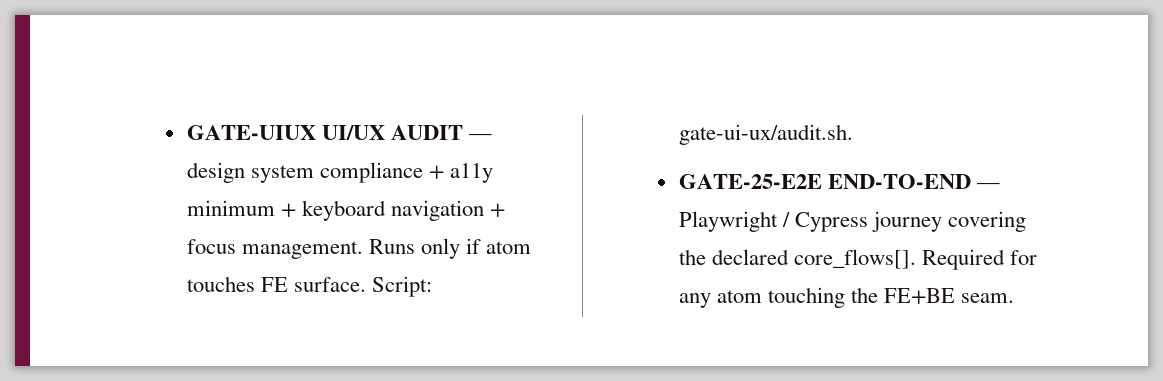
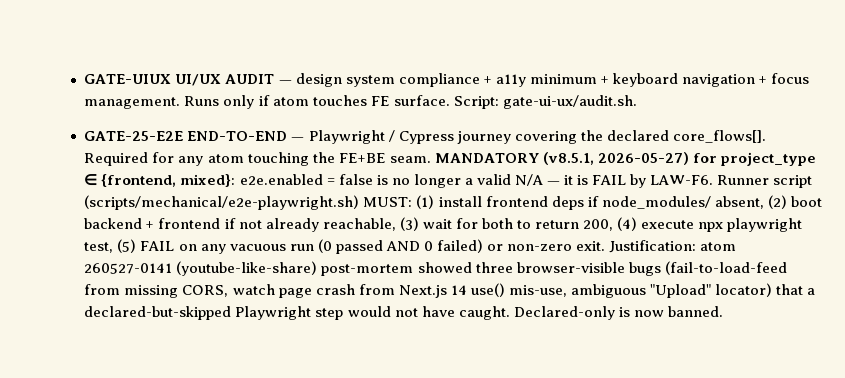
+ MANDATORY (v8.5.1, 2026-05-27) for project_type ∈ {frontend, mixed}: e2e.enabled = false is no longer a valid N/A — it is FAIL by LAW-F6. Runner script (scripts/mechanical/e2e-playwright.sh) MUST: (1) install frontend deps if node_modules/ absent, (2) boot backend + frontend if not already reachable, (3) wait for both to return 200, (4) execute npx playwright test, (5) FAIL on any vacuous run (0 passed AND 0 failed) or non-zero exit. Justification: atom 260527-0141 (youtube-like-share) post-mortem showed three browser-visible bugs (fail-to-load-feed from missing CORS, watch page crash from Next.js 14 use() mis-use, ambiguous "Upload" locator) that a declared-but-skipped Playwright step would not have caught. Declared-only is now banned.

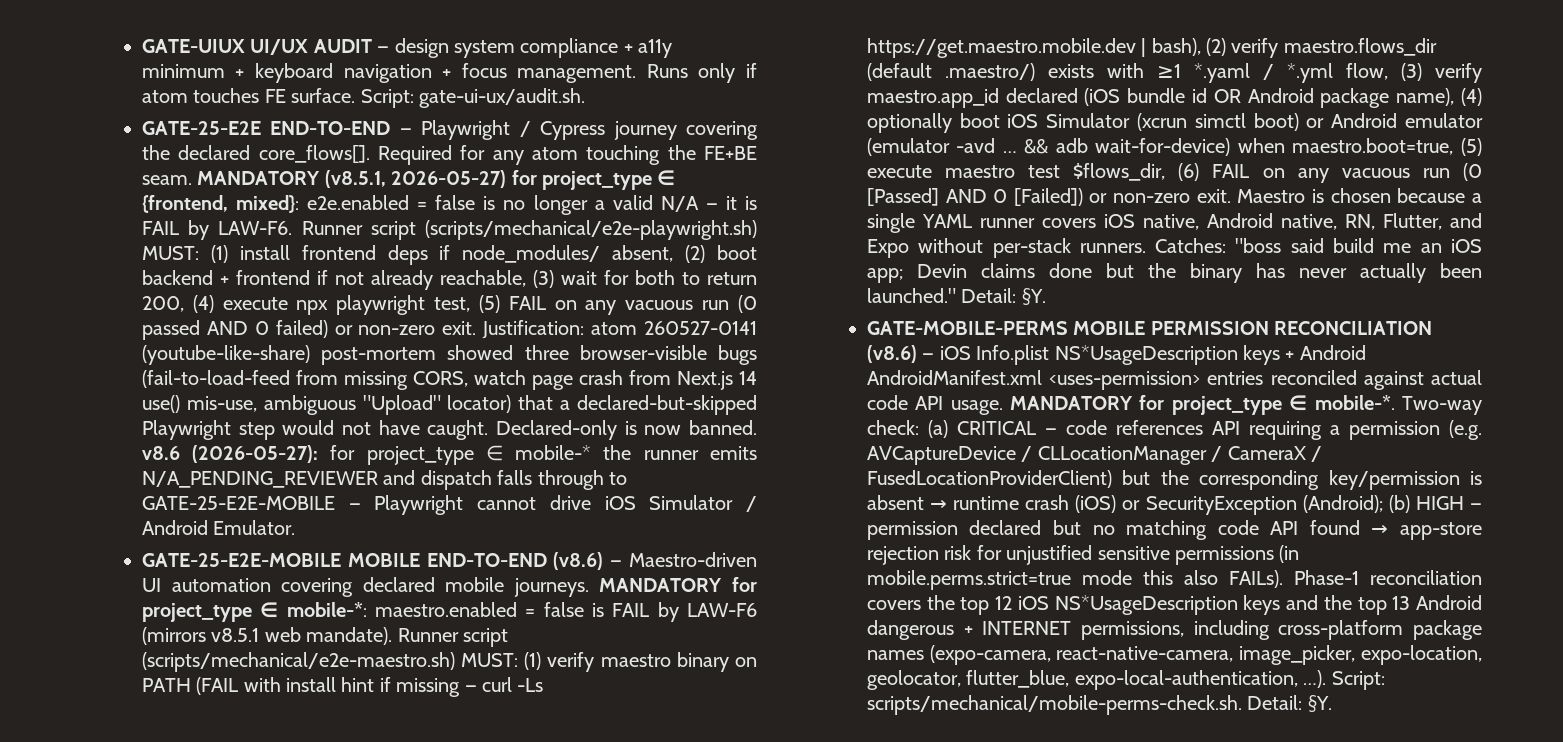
- Declared-only is now banned.
+ Declared-only is now banned. v8.6 (2026-05-27): for project_type ∈ mobile-* the runner emits N/A_PENDING_REVIEWER and dispatch falls through to GATE-25-E2E-MOBILE — Playwright cannot drive iOS Simulator / Android Emulator.
+ GATE-25-E2E-MOBILE MOBILE END-TO-END (v8.6) — Maestro-driven UI automation covering declared mobile journeys. MANDATORY for project_type ∈ mobile-*: maestro.enabled = false is FAIL by LAW-F6 (mirrors v8.5.1 web mandate). Runner script (scripts/mechanical/e2e-maestro.sh) MUST: (1) verify maestro binary on PATH (FAIL with install hint if missing — curl -Ls https://get.maestro.mobile.dev | bash), (2) verify maestro.flows_dir (default .maestro/) exists with ≥1 *.yaml / *.yml flow, (3) verify maestro.app_id declared (iOS bundle id OR Android package name), (4) optionally boot iOS Simulator (xcrun simctl boot) or Android emulator (emulator -avd … && adb wait-for-device) when maestro.boot=true, (5) execute maestro test $flows_dir, (6) FAIL on any vacuous run (0 [Passed] AND 0 [Failed]) or non-zero exit. Maestro is chosen because a single YAML runner covers iOS native, Android native, RN, Flutter, and Expo without per-stack runners. Catches: "boss said build me an iOS app; Devin claims done but the binary has never actually been launched." Detail: §Y.
+ GATE-MOBILE-PERMS MOBILE PERMISSION RECONCILIATION (v8.6) — iOS Info.plist NS*UsageDescription keys + Android AndroidManifest.xml <uses-permission> entries reconciled against actual code API usage. MANDATORY for project_type ∈ mobile-*. Two-way check: (a) CRITICAL — code references API requiring a permission (e.g. AVCaptureDevice / CLLocationManager / CameraX / FusedLocationProviderClient) but the corresponding key/permission is absent → runtime crash (iOS) or SecurityException (Android); (b) HIGH — permission declared but no matching code API found → app-store rejection risk for unjustified sensitive permissions (in mobile.perms.strict=true mode this also FAILs). Phase-1 reconciliation covers the top 12 iOS NS*UsageDescription keys and the top 13 Android dangerous + INTERNET permissions, including cross-platform package names (expo-camera, react-native-camera, image_picker, expo-location, geolocator, flutter_blue, expo-local-authentication, …). Script: scripts/mechanical/mobile-perms-check.sh. Detail: §Y.

